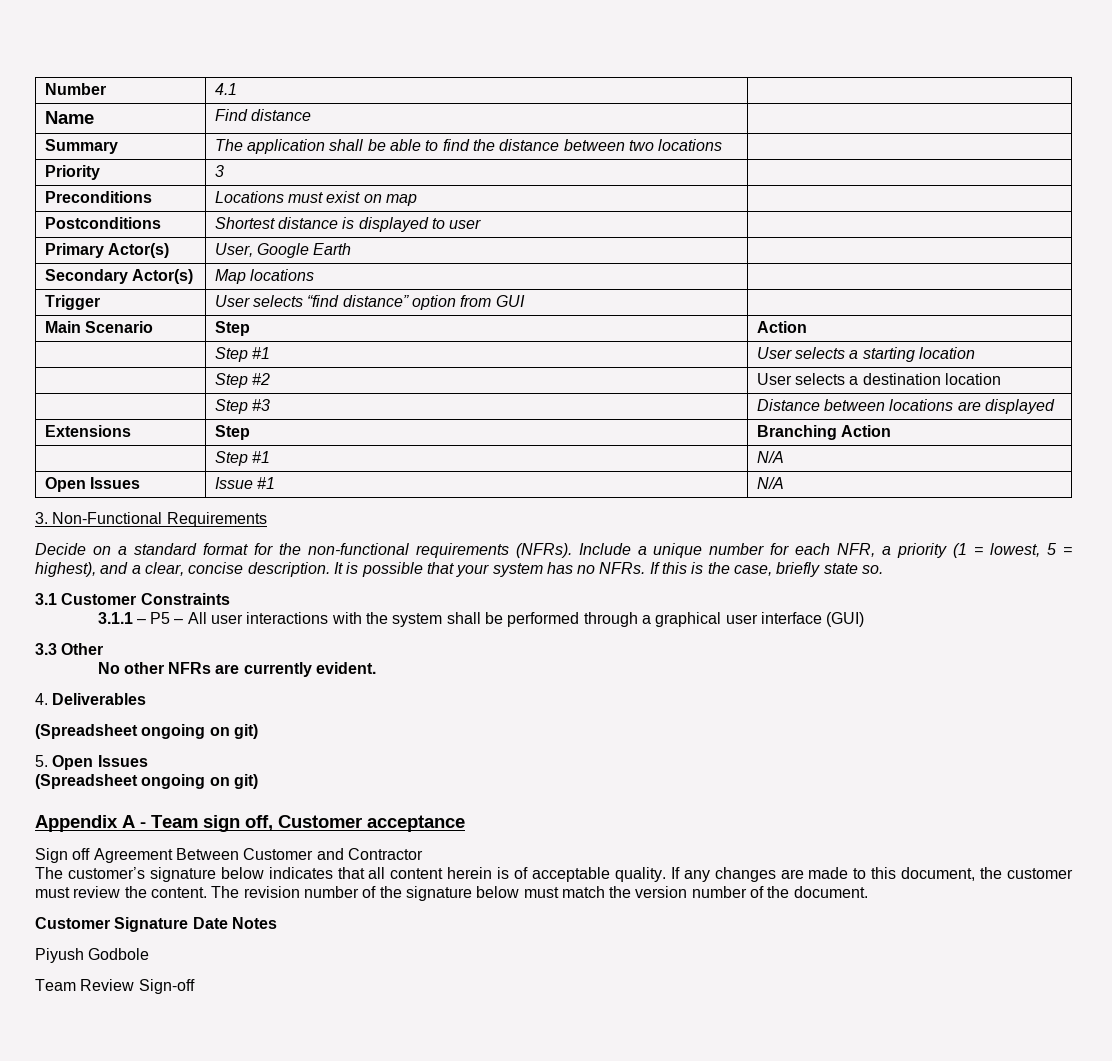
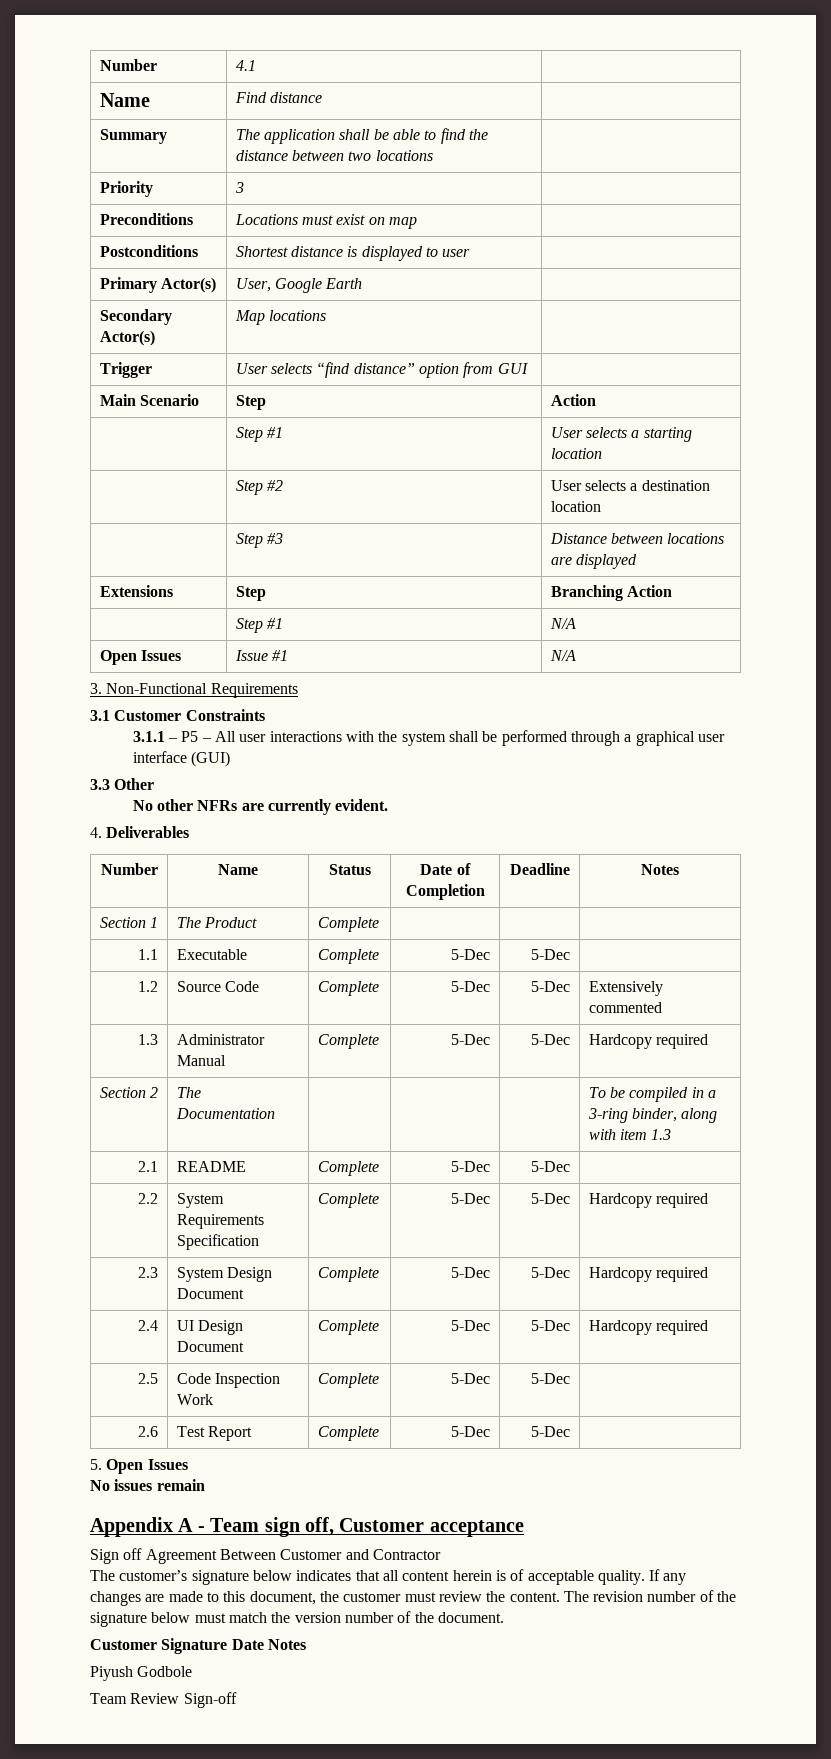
- Decide on a standard format for the non-functional requirements (NFRs). Include a unique number for each NFR, a priority (1 = lowest, 5 = highest), and a clear, concise description. It is possible that your system has no NFRs. If this is the case, briefly state so.
  4. Deliverables
- (Spreadsheet ongoing on git)
+ Number | Name | Status | Date of Completion | Deadline | Notes
+ Section 1 | The Product | Complete | | |
+ 1.1 | Executable | Complete | 5-Dec | 5-Dec |
+ 1.2 | Source Code | Complete | 5-Dec | 5-Dec | Extensively commented
+ 1.3 | Administrator Manual | Complete | 5-Dec | 5-Dec | Hardcopy required
+ Section 2 | The Documentation | | | | To be compiled in a 3-ring binder, along with item 1.3
+ 2.1 | README | Complete | 5-Dec | 5-Dec |
+ 2.2 | System Requirements Specification | Complete | 5-Dec | 5-Dec | Hardcopy required
+ 2.3 | System Design Document | Complete | 5-Dec | 5-Dec | Hardcopy required
+ 2.4 | UI Design Document | Complete | 5-Dec | 5-Dec | Hardcopy required
+ 2.5 | Code Inspection Work | Complete | 5-Dec | 5-Dec |
+ 2.6 | Test Report | Complete | 5-Dec | 5-Dec |
  5. Open Issues
- (Spreadsheet ongoing on git)
+ No issues remain

